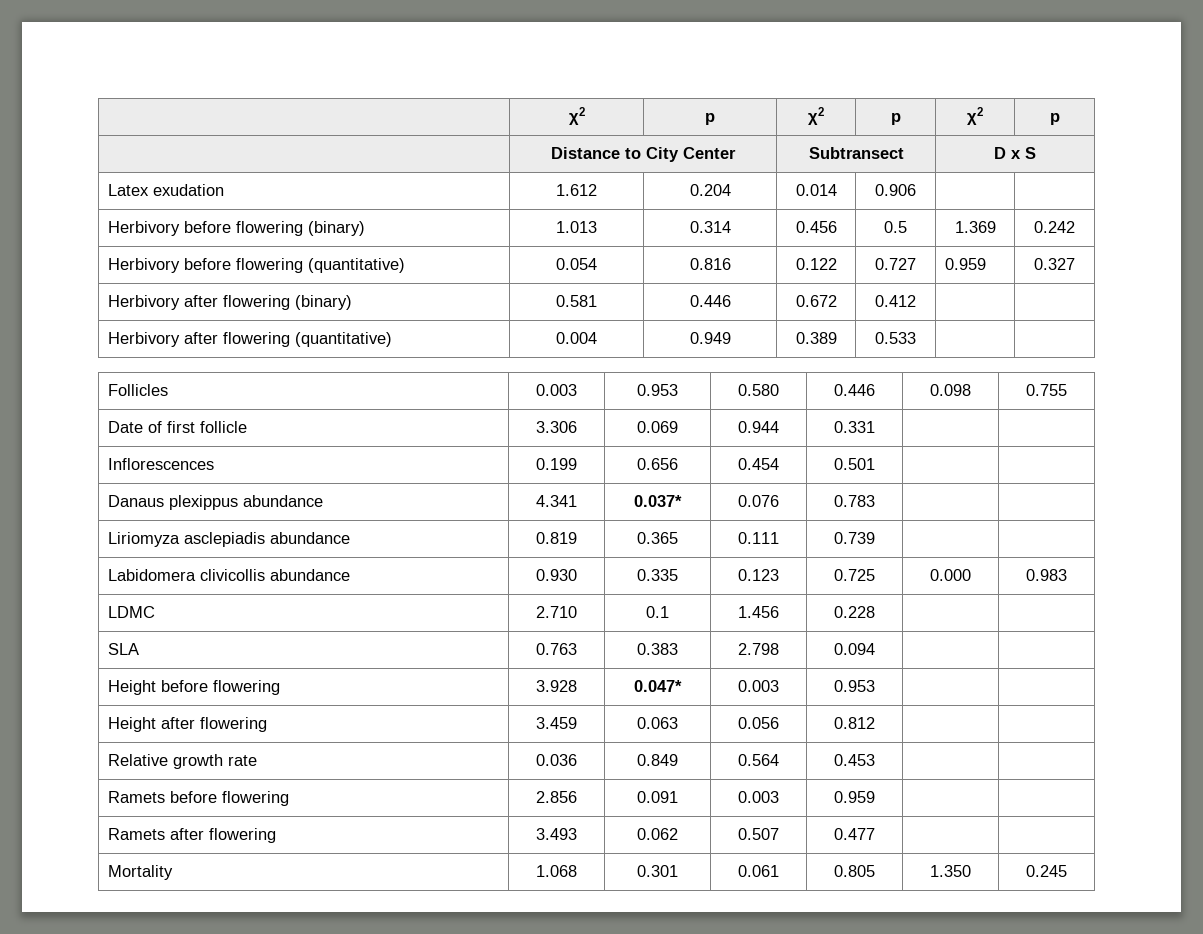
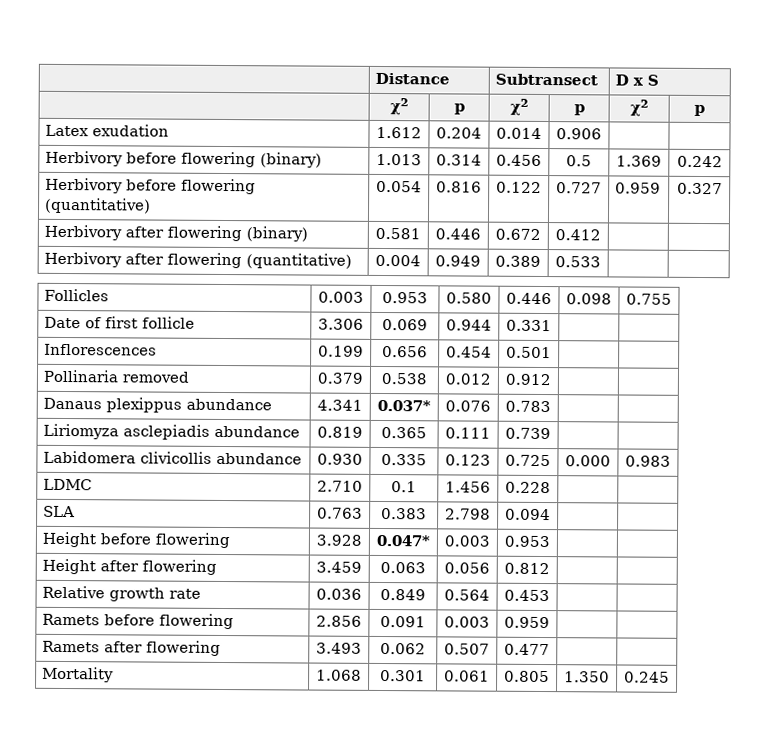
+ | Distance | Subtransect | D x S
- | Distance to City Center | Subtransect | D x S
+ Pollinaria removed | 0.379 | 0.538 | 0.012 | 0.912 | |

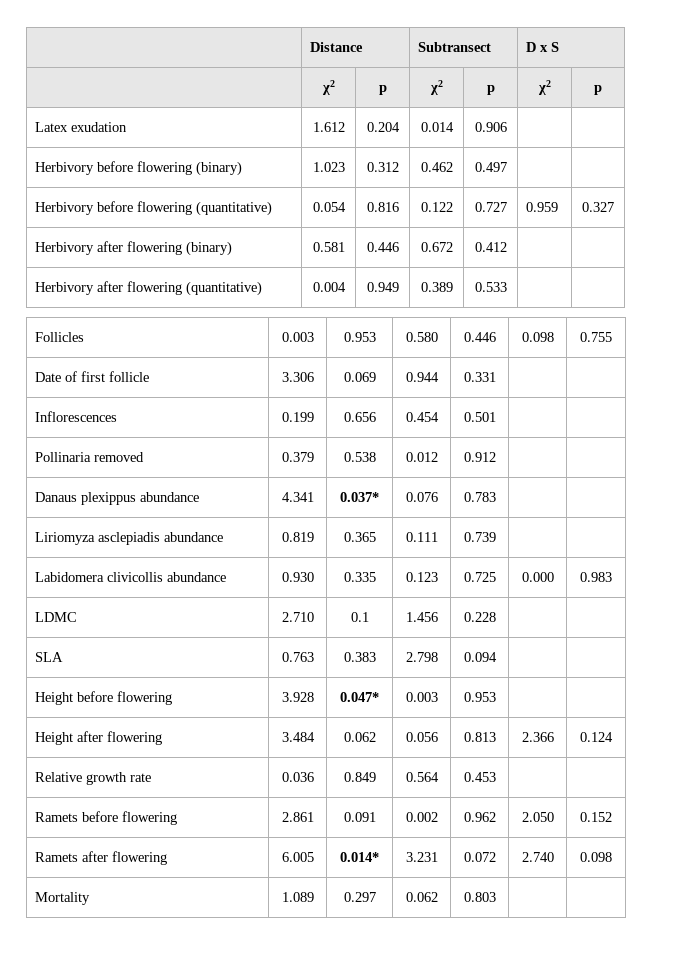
- Herbivory before flowering (binary) | 1.013 | 0.314 | 0.456 | 0.5 | 1.369 | 0.242
+ Herbivory before flowering (binary) | 1.023 | 0.312 | 0.462 | 0.497 | |
- Height after flowering | 3.459 | 0.063 | 0.056 | 0.812 | |
+ Height after flowering | 3.484 | 0.062 | 0.056 | 0.813 | 2.366 | 0.124
- Ramets before flowering | 2.856 | 0.091 | 0.003 | 0.959 | |
+ Ramets before flowering | 2.861 | 0.091 | 0.002 | 0.962 | 2.050 | 0.152
- Ramets after flowering | 3.493 | 0.062 | 0.507 | 0.477 | |
- Mortality | 1.068 | 0.301 | 0.061 | 0.805 | 1.350 | 0.245
+ Ramets after flowering | 6.005 | 0.014* | 3.231 | 0.072 | 2.740 | 0.098
+ Mortality | 1.089 | 0.297 | 0.062 | 0.803 | |

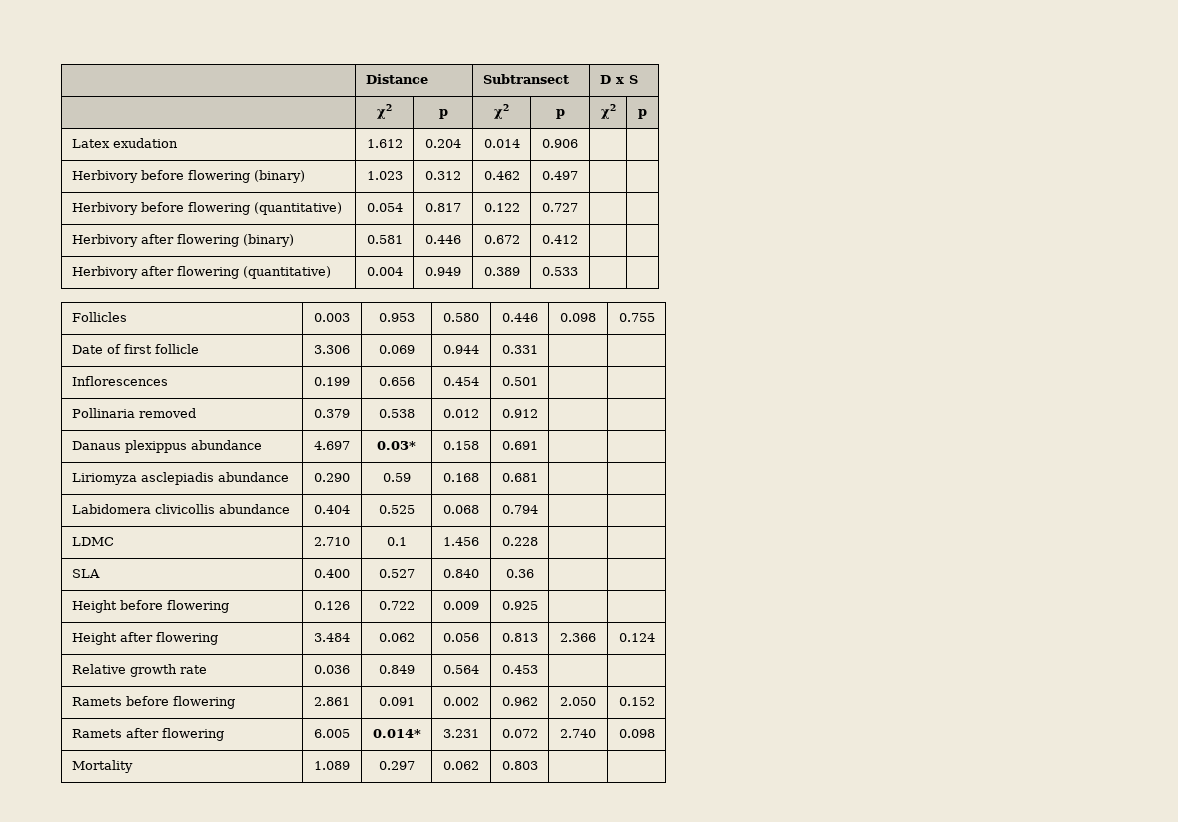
- Herbivory before flowering (quantitative) | 0.054 | 0.816 | 0.122 | 0.727 | 0.959 | 0.327
+ Herbivory before flowering (quantitative) | 0.054 | 0.817 | 0.122 | 0.727 | |
- Danaus plexippus abundance | 4.341 | 0.037* | 0.076 | 0.783 | |
+ Danaus plexippus abundance | 4.697 | 0.03* | 0.158 | 0.691 | |
- Liriomyza asclepiadis abundance | 0.819 | 0.365 | 0.111 | 0.739 | |
+ Liriomyza asclepiadis abundance | 0.290 | 0.59 | 0.168 | 0.681 | |
- Labidomera clivicollis abundance | 0.930 | 0.335 | 0.123 | 0.725 | 0.000 | 0.983
+ Labidomera clivicollis abundance | 0.404 | 0.525 | 0.068 | 0.794 | |
- SLA | 0.763 | 0.383 | 2.798 | 0.094 | |
+ SLA | 0.400 | 0.527 | 0.840 | 0.36 | |
- Height before flowering | 3.928 | 0.047* | 0.003 | 0.953 | |
+ Height before flowering | 0.126 | 0.722 | 0.009 | 0.925 | |

